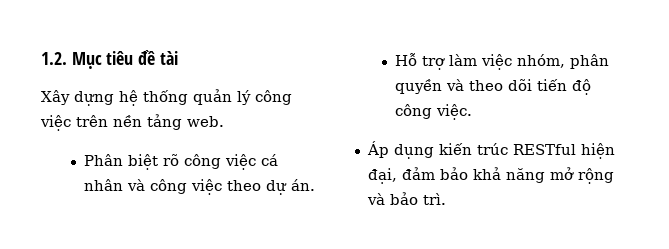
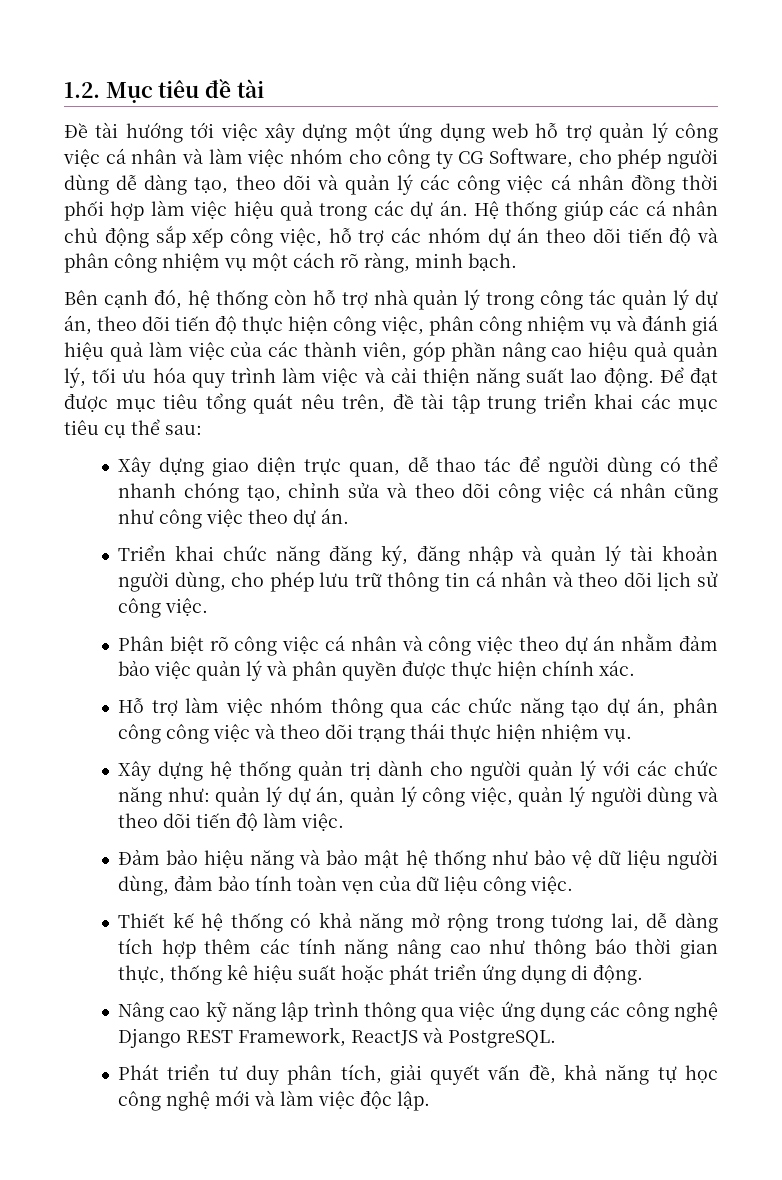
- Xây dựng hệ thống quản lý công việc trên nền tảng web.
+ Đề tài hướng tới việc xây dựng một ứng dụng web hỗ trợ quản lý công việc cá nhân và làm việc nhóm cho công ty CG Software, cho phép người dùng dễ dàng tạo, theo dõi và quản lý các công việc cá nhân đồng thời phối hợp làm việc hiệu quả trong các dự án. Hệ thống giúp các cá nhân chủ động sắp xếp công việc, hỗ trợ các nhóm dự án theo dõi tiến độ và phân công nhiệm vụ một cách rõ ràng, minh bạch.
+ Bên cạnh đó, hệ thống còn hỗ trợ nhà quản lý trong công tác quản lý dự án, theo dõi tiến độ thực hiện công việc, phân công nhiệm vụ và đánh giá hiệu quả làm việc của các thành viên, góp phần nâng cao hiệu quả quản lý, tối ưu hóa quy trình làm việc và cải thiện năng suất lao động. Để đạt được mục tiêu tổng quát nêu trên, đề tài tập trung triển khai các mục tiêu cụ thể sau:
+ Xây dựng giao diện trực quan, dễ thao tác để người dùng có thể nhanh chóng tạo, chỉnh sửa và theo dõi công việc cá nhân cũng như công việc theo dự án.
+ Triển khai chức năng đăng ký, đăng nhập và quản lý tài khoản người dùng, cho phép lưu trữ thông tin cá nhân và theo dõi lịch sử công việc.
- Phân biệt rõ công việc cá nhân và công việc theo dự án.
- Hỗ trợ làm việc nhóm, phân quyền và theo dõi tiến độ công việc.
- Áp dụng kiến trúc RESTful hiện đại, đảm bảo khả năng mở rộng và bảo trì.
+ Phân biệt rõ công việc cá nhân và công việc theo dự án nhằm đảm bảo việc quản lý và phân quyền được thực hiện chính xác.
+ Hỗ trợ làm việc nhóm thông qua các chức năng tạo dự án, phân công công việc và theo dõi trạng thái thực hiện nhiệm vụ.
+ Xây dựng hệ thống quản trị dành cho người quản lý với các chức năng như: quản lý dự án, quản lý công việc, quản lý người dùng và theo dõi tiến độ làm việc.
+ Đảm bảo hiệu năng và bảo mật hệ thống như bảo vệ dữ liệu người dùng, đảm bảo tính toàn vẹn của dữ liệu công việc.
+ Thiết kế hệ thống có khả năng mở rộng trong tương lai, dễ dàng tích hợp thêm các tính năng nâng cao như thông báo thời gian thực, thống kê hiệu suất hoặc phát triển ứng dụng di động.
+ Nâng cao kỹ năng lập trình thông qua việc ứng dụng các công nghệ Django REST Framework, ReactJS và PostgreSQL.
+ Phát triển tư duy phân tích, giải quyết vấn đề, khả năng tự học công nghệ mới và làm việc độc lập.

